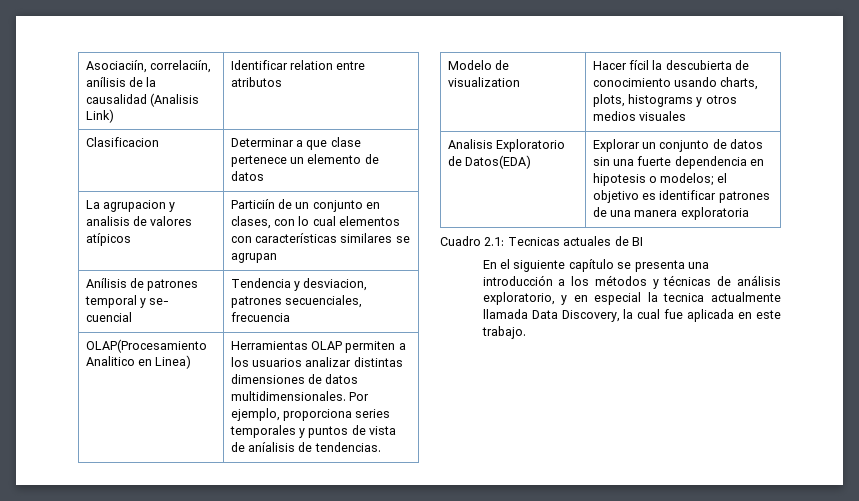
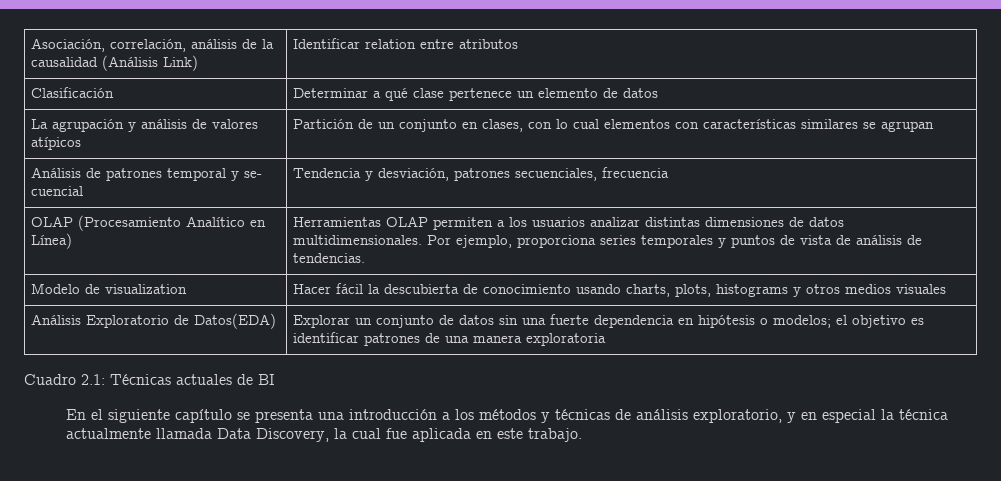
- Asociaciín, correlaciín, anílisis de la causalidad (Analisis Link) | Identificar relation entre atributos
+ Asociación, correlación, análisis de la causalidad (Análisis Link) | Identificar relation entre atributos
- Clasificacion | Determinar a que clase pertenece un elemento de datos
+ Clasificación | Determinar a qué clase pertenece un elemento de datos
- La agrupacion y analisis de valores atípicos | Particiín de un conjunto en clases, con lo cual elementos con características similares se agrupan
+ La agrupación y análisis de valores atípicos | Partición de un conjunto en clases, con lo cual elementos con características similares se agrupan
- Anílisis de patrones temporal y se- cuencial | Tendencia y desviacion, patrones secuenciales, frecuencia
+ Análisis de patrones temporal y se- cuencial | Tendencia y desviación, patrones secuenciales, frecuencia
- OLAP(Procesamiento Analitico en Linea) | Herramientas OLAP permiten a los usuarios analizar distintas dimensiones de datos multidimensionales. Por ejemplo, proporciona series temporales y puntos de vista de aníalisis de tendencias.
+ OLAP (Procesamiento Analítico en Línea) | Herramientas OLAP permiten a los usuarios analizar distintas dimensiones de datos multidimensionales. Por ejemplo, proporciona series temporales y puntos de vista de análisis de tendencias.
- Modelo de visualization | Hacer fícil la descubierta de conocimiento usando charts, plots, histograms y otros medios visuales
+ Modelo de visualization | Hacer fácil la descubierta de conocimiento usando charts, plots, histograms y otros medios visuales
- Analisis Exploratorio de Datos(EDA) | Explorar un conjunto de datos sin una fuerte dependencia en hipotesis o modelos; el objetivo es identificar patrones de una manera exploratoria
+ Análisis Exploratorio de Datos(EDA) | Explorar un conjunto de datos sin una fuerte dependencia en hipótesis o modelos; el objetivo es identificar patrones de una manera exploratoria
- Cuadro 2.1: Tecnicas actuales de BI
+ Cuadro 2.1: Técnicas actuales de BI
- En el siguiente capítulo se presenta una introducción a los métodos y técnicas de análisis exploratorio, y en especial la tecnica actualmente llamada Data Discovery, la cual fue aplicada en este trabajo.
+ En el siguiente capítulo se presenta una introducción a los métodos y técnicas de análisis exploratorio, y en especial la técnica actualmente llamada Data Discovery, la cual fue aplicada en este trabajo.

